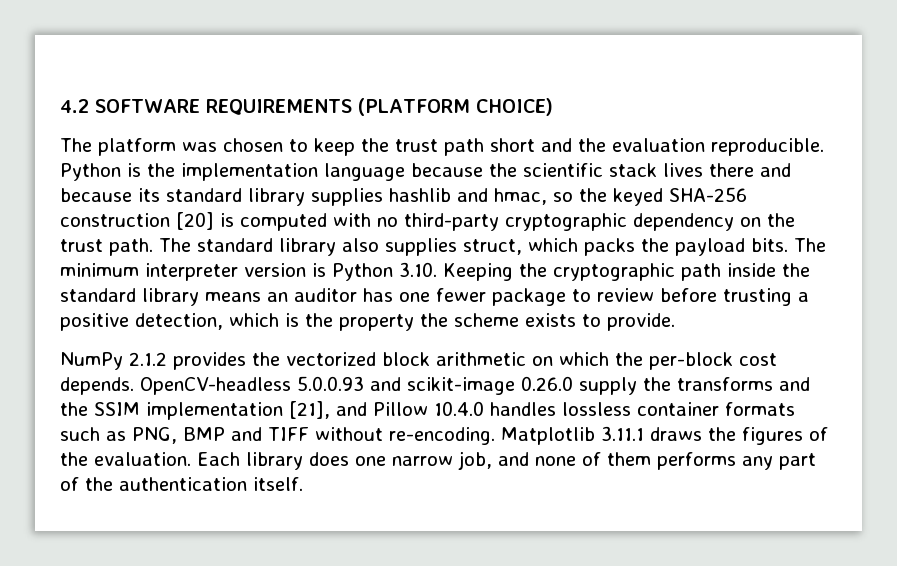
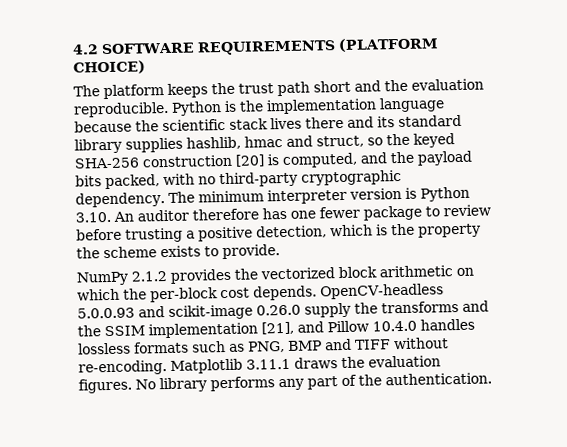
- The platform was chosen to keep the trust path short and the evaluation reproducible.
+ The platform keeps the trust path short and the evaluation reproducible.
- Python is the implementation language because the scientific stack lives there and because its standard library supplies hashlib and hmac, so the keyed SHA-256 construction [20] is computed with no third-party cryptographic dependency on the trust path. The standard library also supplies struct, which packs the payload bits.
+ Python is the implementation language because the scientific stack lives there and its standard library supplies hashlib, hmac and struct, so the keyed SHA-256 construction [20] is computed, and the payload bits packed, with no third-party cryptographic dependency.
- The minimum interpreter version is Python 3.10. Keeping the cryptographic path inside the standard library means an auditor has one fewer package to review before trusting a positive detection, which is the property the scheme exists to provide.
+ The minimum interpreter version is Python 3.10. An auditor therefore has one fewer package to review before trusting a positive detection, which is the property the scheme exists to provide.
- OpenCV-headless 5.0.0.93 and scikit-image 0.26.0 supply the transforms and the SSIM implementation [21], and Pillow 10.4.0 handles lossless container formats such as PNG, BMP and TIFF without re-encoding.
+ OpenCV-headless 5.0.0.93 and scikit-image 0.26.0 supply the transforms and the SSIM implementation [21], and Pillow 10.4.0 handles lossless formats such as PNG, BMP and TIFF without re-encoding.
- Matplotlib 3.11.1 draws the figures of the evaluation. Each library does one narrow job, and none of them performs any part of the authentication itself.
+ Matplotlib 3.11.1 draws the evaluation figures. No library performs any part of the authentication.

